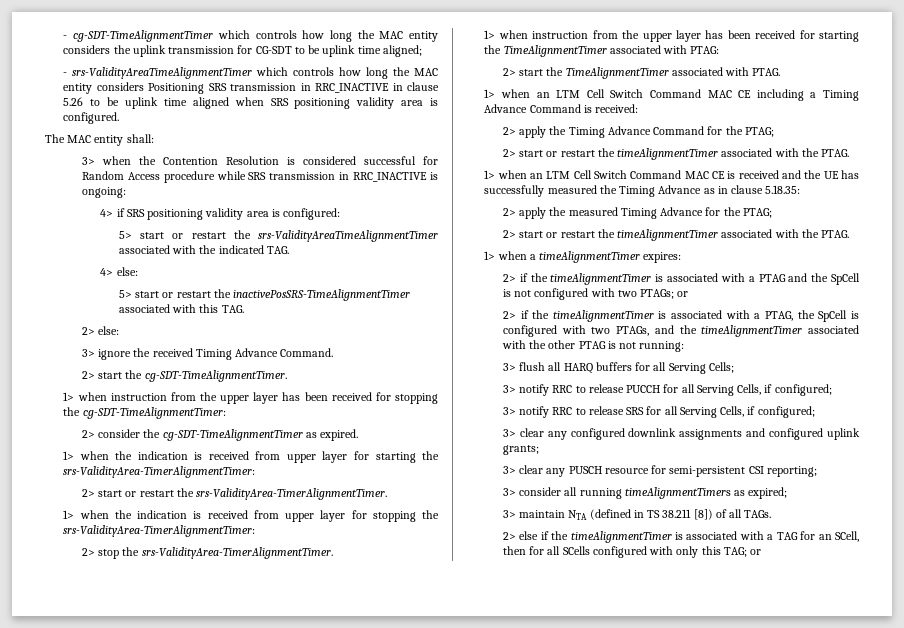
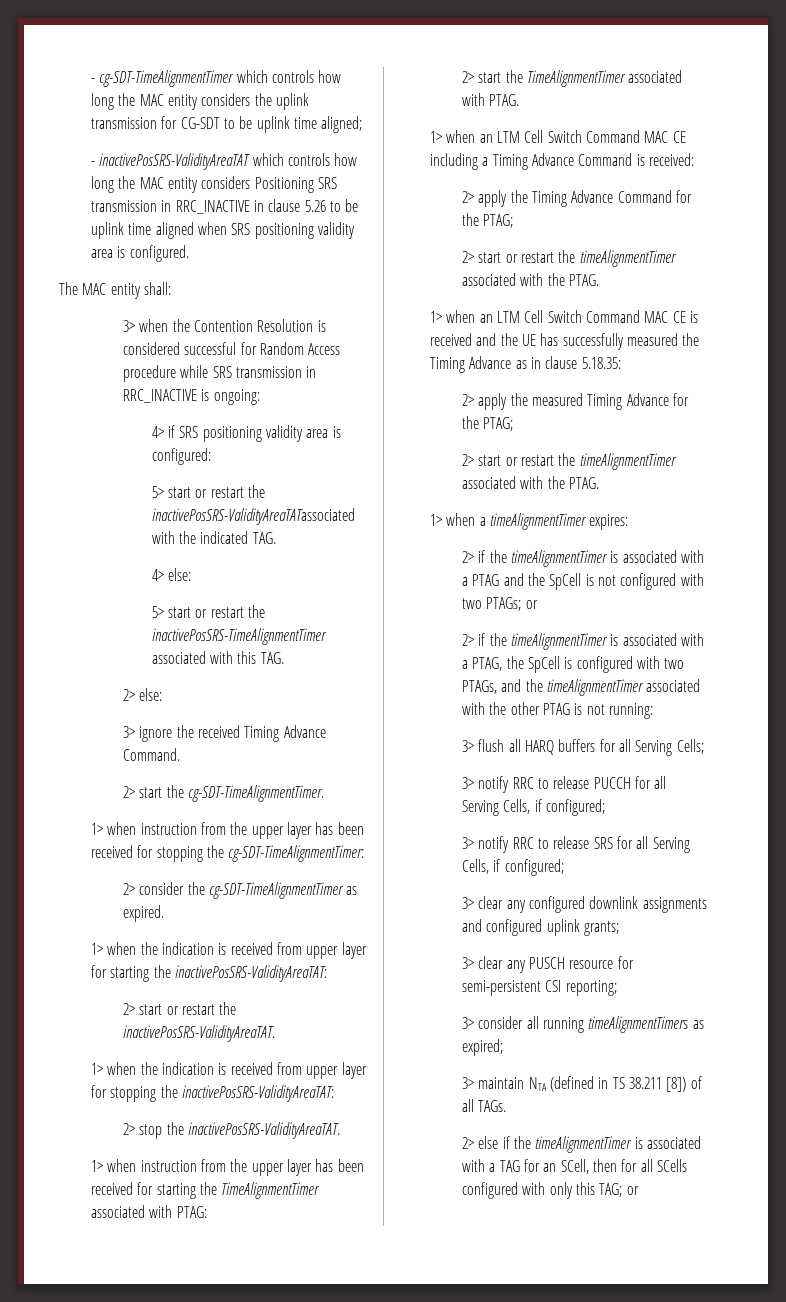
- - srs-ValidityAreaTimeAlignmentTimer which controls how long the MAC entity considers Positioning SRS transmission in RRC_INACTIVE in clause 5.26 to be uplink time aligned when SRS positioning validity area is configured.
+ - inactivePosSRS-ValidityAreaTAT which controls how long the MAC entity considers Positioning SRS transmission in RRC_INACTIVE in clause 5.26 to be uplink time aligned when SRS positioning validity area is configured.
- 5> start or restart the srs-ValidityAreaTimeAlignmentTimer associated with the indicated TAG.
+ 5> start or restart the inactivePosSRS-ValidityAreaTATassociated with the indicated TAG.
- 1> when the indication is received from upper layer for starting the srs-ValidityArea-TimerAlignmentTimer:
- 2> start or restart the srs-ValidityArea-TimerAlignmentTimer.
+ 1> when the indication is received from upper layer for starting the inactivePosSRS-ValidityAreaTAT:
+ 2> start or restart the inactivePosSRS-ValidityAreaTAT.
- 1> when the indication is received from upper layer for stopping the srs-ValidityArea-TimerAlignmentTimer:
+ 1> when the indication is received from upper layer for stopping the inactivePosSRS-ValidityAreaTAT:
- 2> stop the srs-ValidityArea-TimerAlignmentTimer.
+ 2> stop the inactivePosSRS-ValidityAreaTAT.

